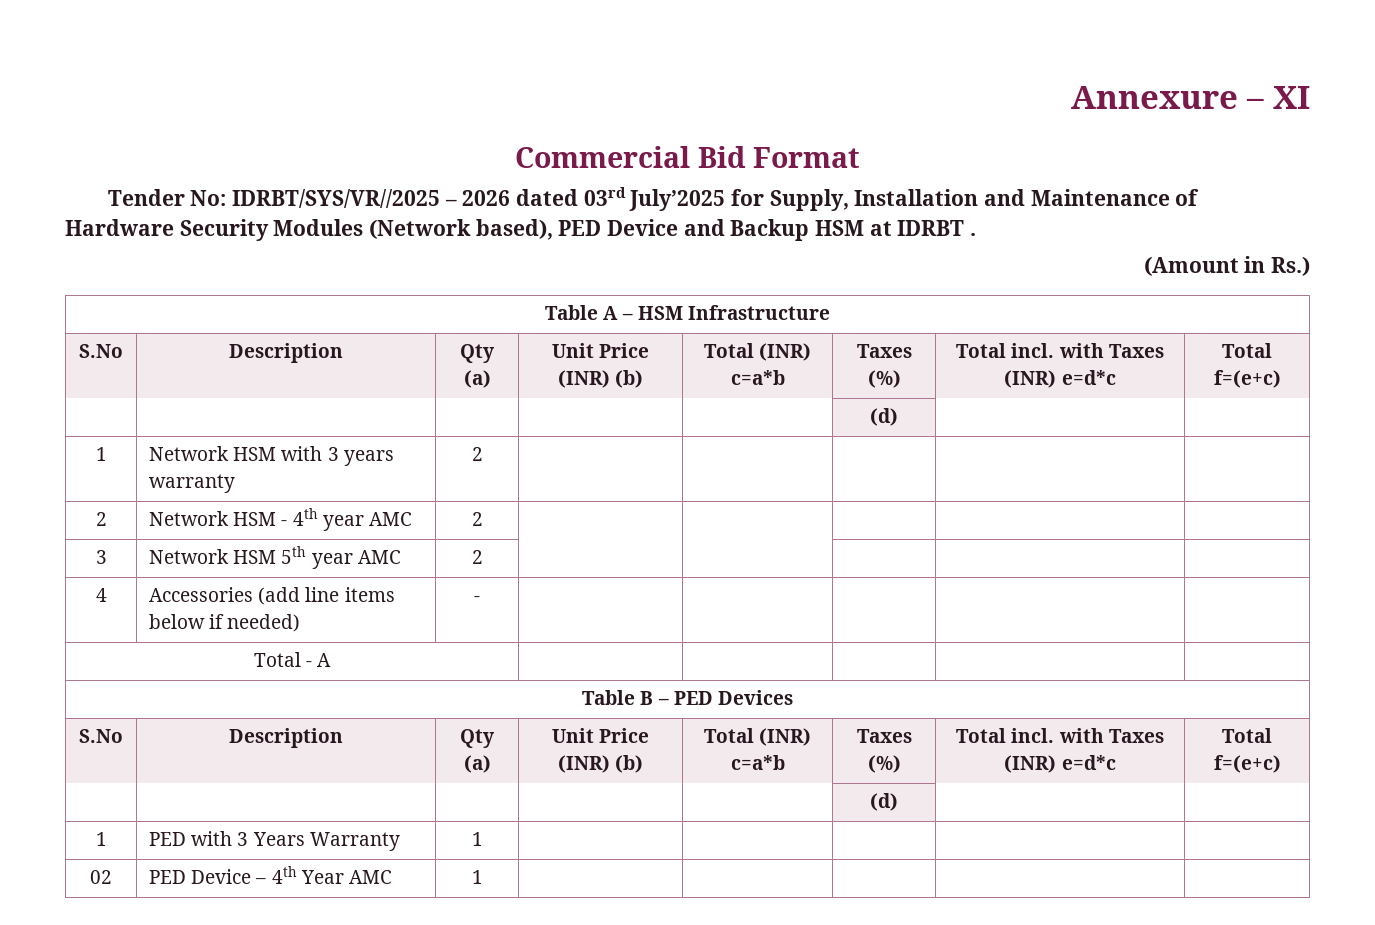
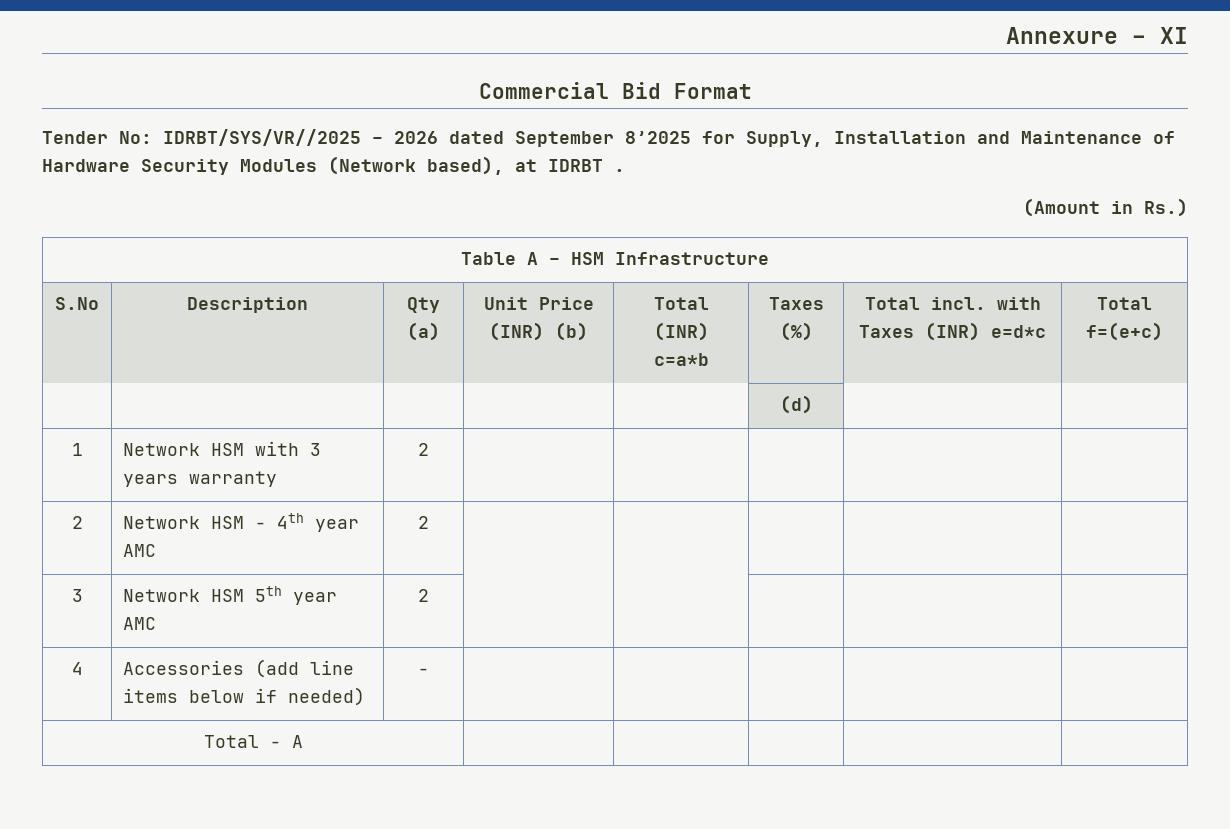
- Tender No: IDRBT/SYS/VR//2025 – 2026 dated 03rd July’2025 for Supply, Installation and Maintenance of Hardware Security Modules (Network based), PED Device and Backup HSM at IDRBT .
+ Tender No: IDRBT/SYS/VR//2025 – 2026 dated September 8’2025 for Supply, Installation and Maintenance of Hardware Security Modules (Network based), at IDRBT .
- Table B – PED Devices
- S.No | Description | Qty (a) | Unit Price (INR) (b) | Total (INR) c=a*b | Taxes (%) | Total incl. with Taxes (INR) e=d*c | Total f=(e+c)
- | | | | | (d) | |
- 1 | PED with 3 Years Warranty | 1 | | | | |
- 02 | PED Device – 4th Year AMC | 1 | | | | |

